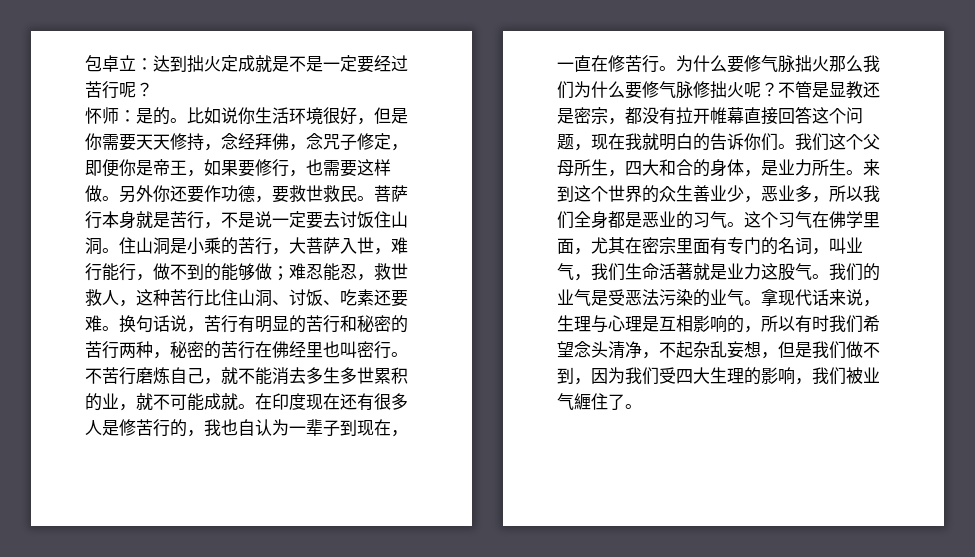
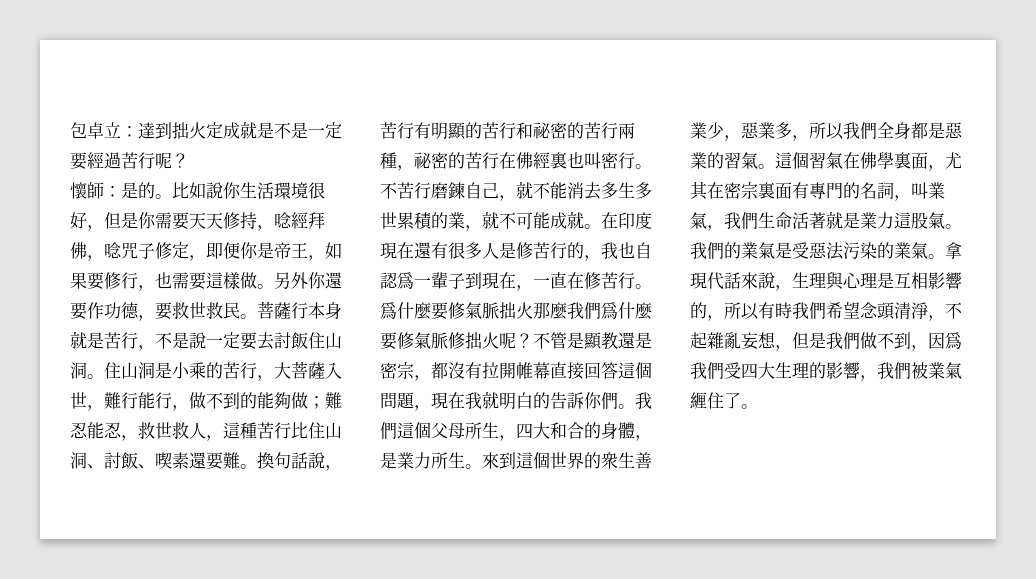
- 包卓立：达到拙火定成就是不是一定要经过苦行呢？
+ 包卓立：達到拙火定成就是不是一定要經過苦行呢？
- 怀师：是的。
+ 懷師：是的。
- 比如说你生活环境很好，但是你需要天天修持，念经拜佛，念咒子修定，即便你是帝王，如果要修行，也需要这样做。
+ 比如說你生活環境很好，但是你需要天天修持，唸經拜佛，唸咒子修定，即便你是帝王，如果要修行，也需要這樣做。
- 另外你还要作功德，要救世救民。
+ 另外你還要作功德，要救世救民。
- 菩萨行本身就是苦行，不是说一定要去讨饭住山洞。
+ 菩薩行本身就是苦行，不是說一定要去討飯住山洞。
- 住山洞是小乘的苦行，大菩萨入世，难行能行，做不到的能够做；难忍能忍，救世救人，这种苦行比住山洞、讨饭、吃素还要难。换句话说，苦行有明显的苦行和秘密的苦行两种，秘密的苦行在佛经里也叫密行。
+ 住山洞是小乘的苦行，大菩薩入世，難行能行，做不到的能夠做；難忍能忍，救世救人，這種苦行比住山洞、討飯、喫素還要難。換句話說，苦行有明顯的苦行和祕密的苦行兩種，祕密的苦行在佛經裏也叫密行。
- 不苦行磨炼自己，就不能消去多生多世累积的业，就不可能成就。
+ 不苦行磨鍊自己，就不能消去多生多世累積的業，就不可能成就。
- 在印度现在还有很多人是修苦行的，我也自认为一辈子到现在，一直在修苦行。
+ 在印度現在還有很多人是修苦行的，我也自認爲一輩子到現在，一直在修苦行。
- 为什么要修气脉拙火那么我们为什么要修气脉修拙火呢？
+ 爲什麼要修氣脈拙火那麼我們爲什麼要修氣脈修拙火呢？
- 不管是显教还是密宗，都没有拉开帷幕直接回答这个问题，现在我就明白的告诉你们。我们这个父母所生，四大和合的身体，是业力所生。来到这个世界的众生善业少，恶业多，所以我们全身都是恶业的习气。这个习气在佛学里面，尤其在密宗里面有专门的名词，叫业气，我们生命活著就是业力这股气。我们的业气是受恶法污染的业气。拿现代话来说，生理与心理是互相影响的，所以有时我们希望念头清净，不起杂乱妄想，但是我们做不到，因为我们受四大生理的影响，我们被业气緾住了。
+ 不管是顯教還是密宗，都沒有拉開帷幕直接回答這個問題，現在我就明白的告訴你們。我們這個父母所生，四大和合的身體，是業力所生。來到這個世界的衆生善業少，惡業多，所以我們全身都是惡業的習氣。這個習氣在佛學裏面，尤其在密宗裏面有專門的名詞，叫業氣，我們生命活著就是業力這股氣。我們的業氣是受惡法污染的業氣。拿現代話來說，生理與心理是互相影響的，所以有時我們希望念頭清淨，不起雜亂妄想，但是我們做不到，因爲我們受四大生理的影響，我們被業氣緾住了。

